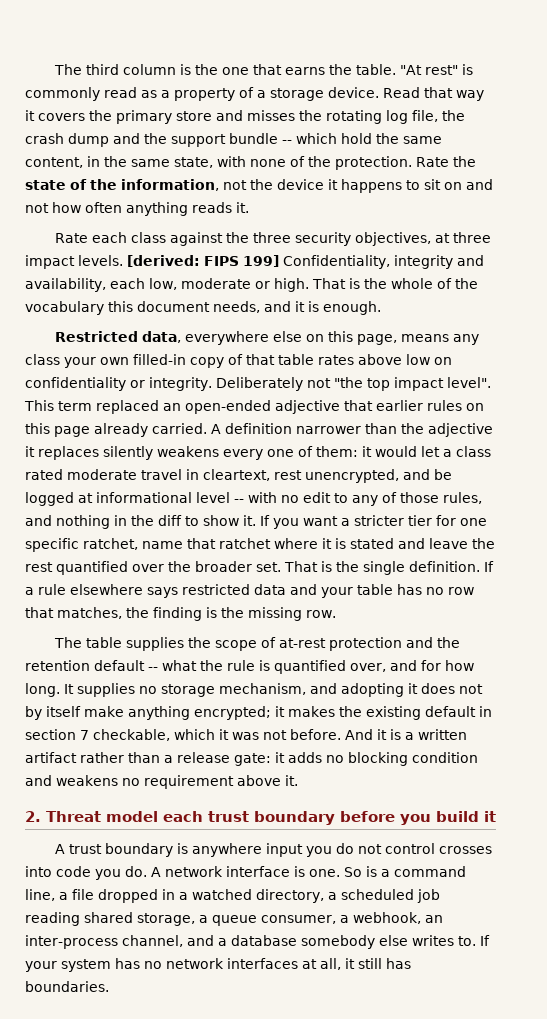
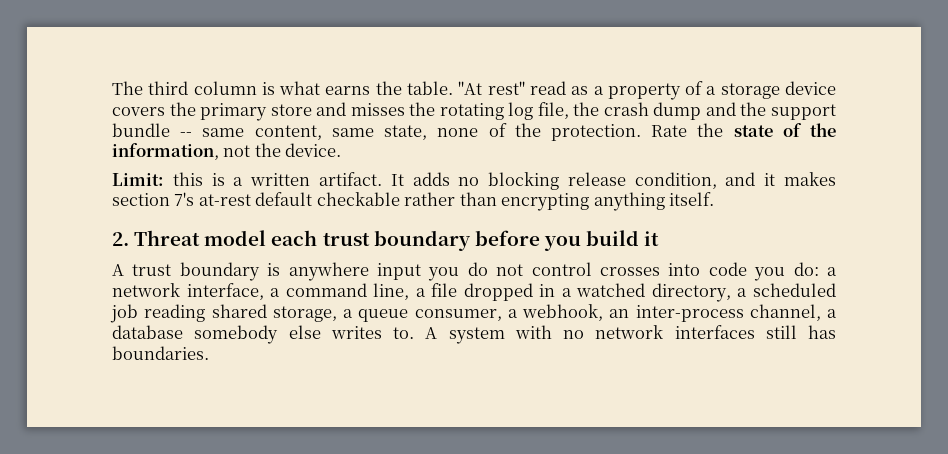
- The third column is the one that earns the table.
+ The third column is what earns the table.
- "At rest" is commonly read as a property of a storage device. Read that way it covers the primary store and misses the rotating log file, the crash dump and the support bundle -- which hold the same content, in the same state, with none of the protection.
+ "At rest" read as a property of a storage device covers the primary store and misses the rotating log file, the crash dump and the support bundle -- same content, same state, none of the protection.
- Rate the state of the information, not the device it happens to sit on and not how often anything reads it.
- Rate each class against the three security objectives, at three impact levels. [derived: FIPS 199] Confidentiality, integrity and availability, each low, moderate or high. That is the whole of the vocabulary this document needs, and it is enough.
- Restricted data, everywhere else on this page, means any class your own filled-in copy of that table rates above low on confidentiality or integrity. Deliberately not "the top impact level". This term replaced an open-ended adjective that earlier rules on this page already carried. A definition narrower than the adjective it replaces silently weakens every one of them: it would let a class rated moderate travel in cleartext, rest unencrypted, and be logged at informational level -- with no edit to any of those rules, and nothing in the diff to show it. If you want a stricter tier for one specific ratchet, name that ratchet where it is stated and leave the rest quantified over the broader set. That is the single definition. If a rule elsewhere says restricted data and your table has no row that matches, the finding is the missing row.
- The table supplies the scope of at-rest protection and the retention default -- what the rule is quantified over, and for how long. It supplies no storage mechanism, and adopting it does not by itself make anything encrypted; it makes the existing default in section 7 checkable, which it was not before. And it is a written artifact rather than a release gate: it adds no blocking condition and weakens no requirement above it.
+ Rate the state of the information, not the device.
+ Limit: this is a written artifact. It adds no blocking release condition, and it makes section 7's at-rest default checkable rather than encrypting anything itself.
- A trust boundary is anywhere input you do not control crosses into code you do. A network interface is one. So is a command line, a file dropped in a watched directory, a scheduled job reading shared storage, a queue consumer, a webhook, an inter-process channel, and a database somebody else writes to.
+ A trust boundary is anywhere input you do not control crosses into code you do: a network interface, a command line, a file dropped in a watched directory, a scheduled job reading shared storage, a queue consumer, a webhook, an inter-process channel, a database somebody else writes to.
- If your system has no network interfaces at all, it still has boundaries.
+ A system with no network interfaces still has boundaries.

